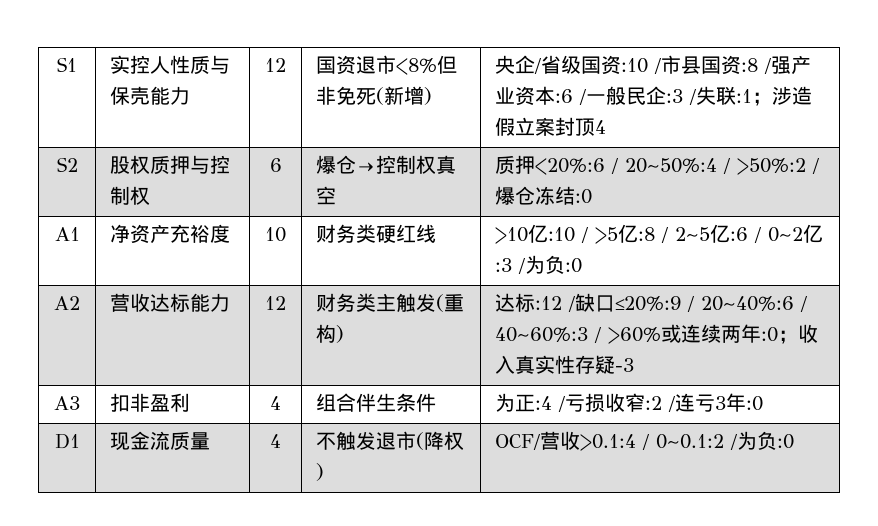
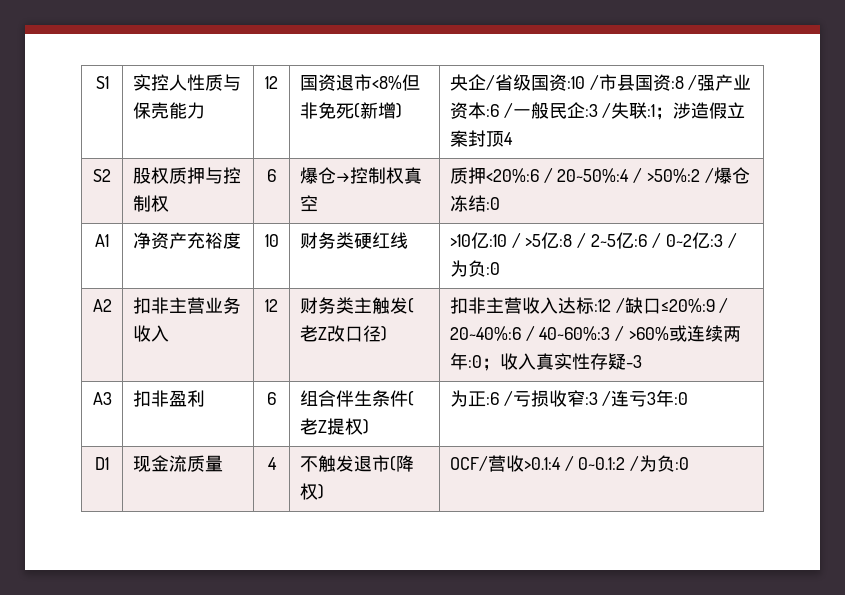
- A2 | 营收达标能力 | 12 | 财务类主触发(重构) | 达标:12 /缺口≤20%:9 / 20~40%:6 / 40~60%:3 / >60%或连续两年:0；收入真实性存疑-3
+ A2 | 扣非主营业务收入 | 12 | 财务类主触发(老Z改口径) | 扣非主营收入达标:12 /缺口≤20%:9 / 20~40%:6 / 40~60%:3 / >60%或连续两年:0；收入真实性存疑-3
- A3 | 扣非盈利 | 4 | 组合伴生条件 | 为正:4 /亏损收窄:2 /连亏3年:0
+ A3 | 扣非盈利 | 6 | 组合伴生条件(老Z提权) | 为正:6 /亏损收窄:3 /连亏3年:0

